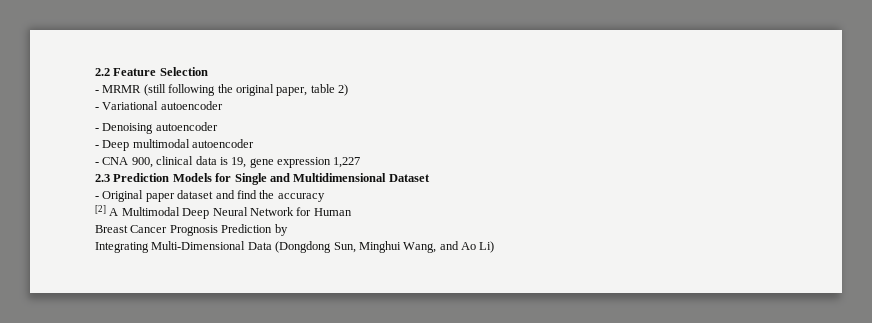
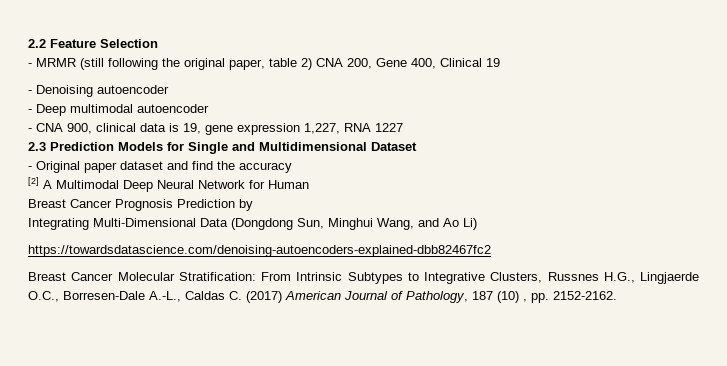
- - MRMR (still following the original paper, table 2)
- - Variational autoencoder
+ - MRMR (still following the original paper, table 2) CNA 200, Gene 400, Clinical 19
- - CNA 900, clinical data is 19, gene expression 1,227
+ - CNA 900, clinical data is 19, gene expression 1,227, RNA 1227
+ https://towardsdatascience.com/denoising-autoencoders-explained-dbb82467fc2
+ Breast Cancer Molecular Stratification: From Intrinsic Subtypes to Integrative Clusters, Russnes H.G., Lingjaerde O.C., Borresen-Dale A.-L., Caldas C. (2017) American Journal of Pathology, 187 (10) , pp. 2152-2162.

